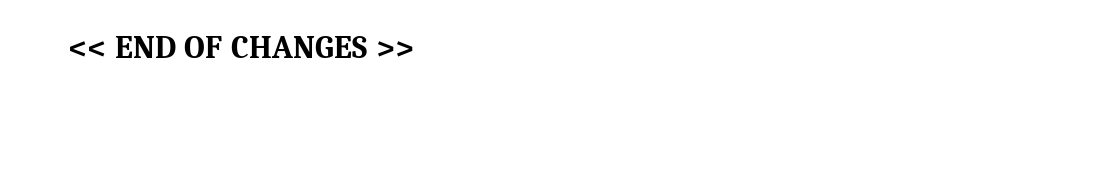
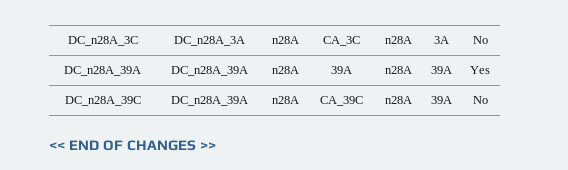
+ DC_n28A_3C | DC_n28A_3A | n28A | CA_3C | n28A | 3A | No
+ DC_n28A_39A | DC_n28A_39A | n28A | 39A | n28A | 39A | Yes
+ DC_n28A_39C | DC_n28A_39A | n28A | CA_39C | n28A | 39A | No

